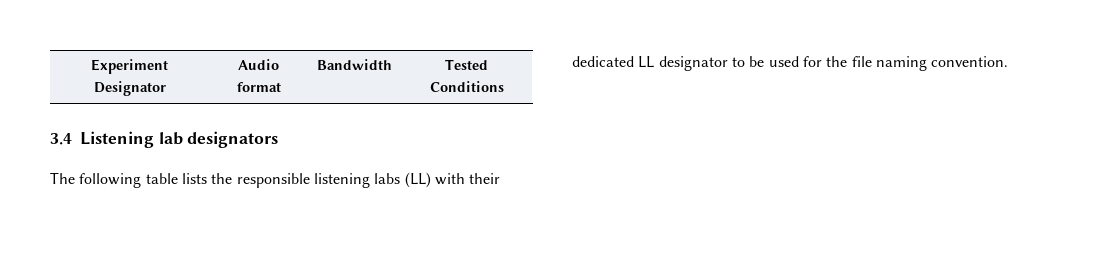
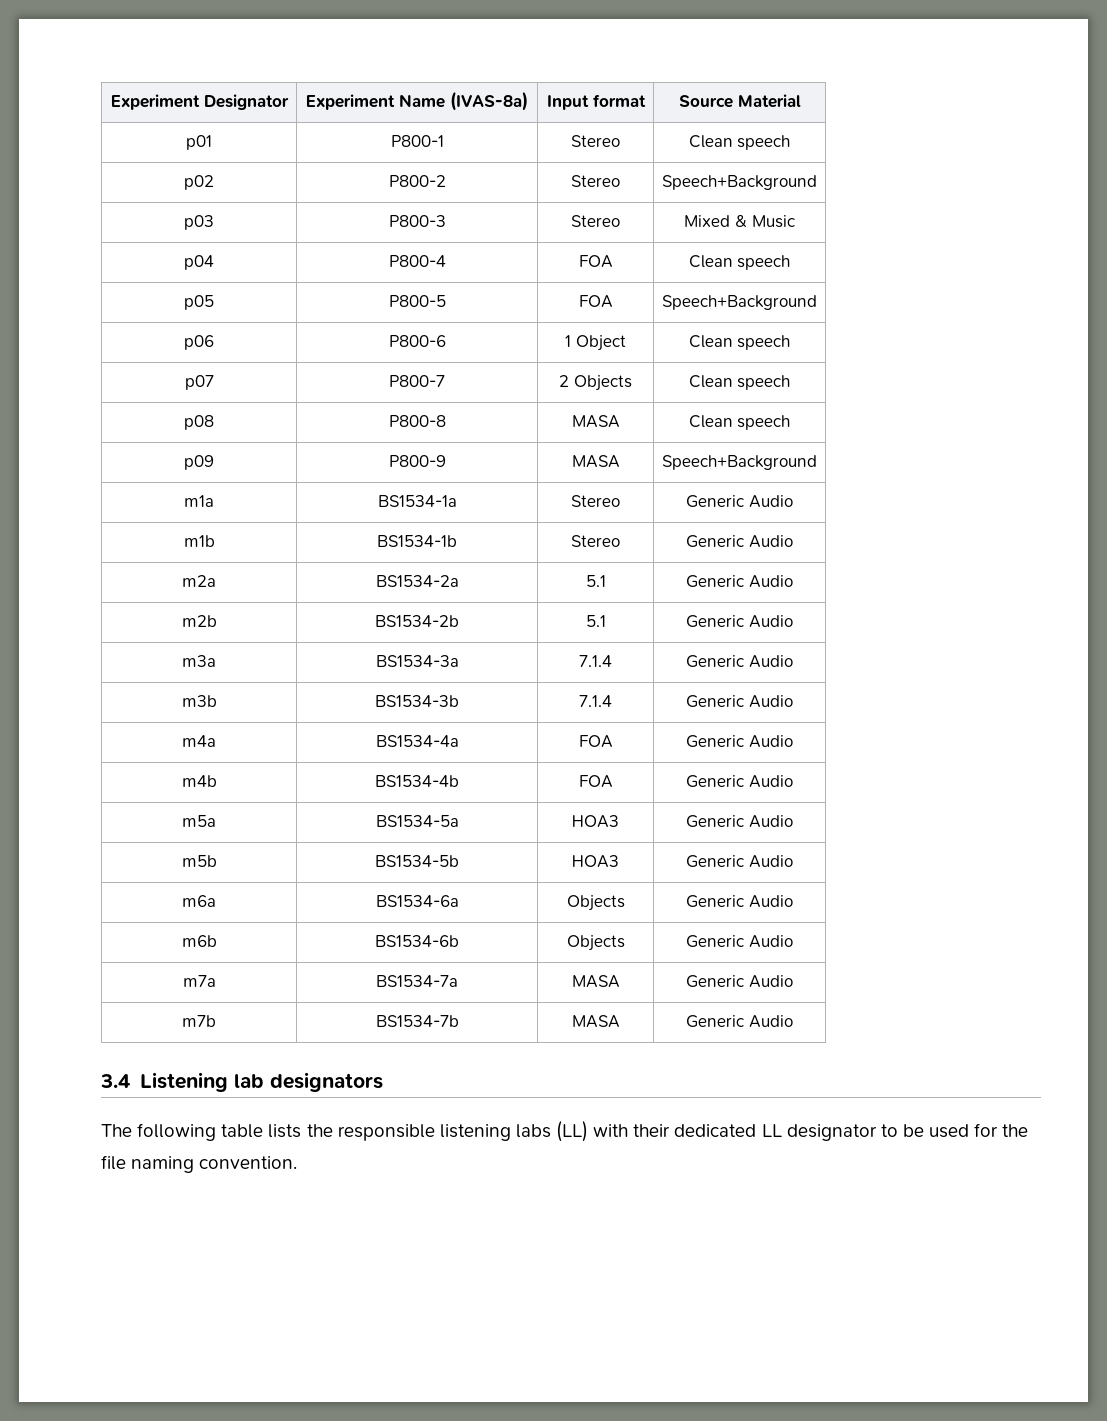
- Experiment Designator | Audio format | Bandwidth | Tested Conditions
+ Experiment Designator | Experiment Name (IVAS-8a) | Input format | Source Material
+ p01 | P800-1 | Stereo | Clean speech
+ p02 | P800-2 | Stereo | Speech+Background
+ p03 | P800-3 | Stereo | Mixed & Music
+ p04 | P800-4 | FOA | Clean speech
+ p05 | P800-5 | FOA | Speech+Background
+ p06 | P800-6 | 1 Object | Clean speech
+ p07 | P800-7 | 2 Objects | Clean speech
+ p08 | P800-8 | MASA | Clean speech
+ p09 | P800-9 | MASA | Speech+Background
+ m1a | BS1534-1a | Stereo | Generic Audio
+ m1b | BS1534-1b | Stereo | Generic Audio
+ m2a | BS1534-2a | 5.1 | Generic Audio
+ m2b | BS1534-2b | 5.1 | Generic Audio
+ m3a | BS1534-3a | 7.1.4 | Generic Audio
+ m3b | BS1534-3b | 7.1.4 | Generic Audio
+ m4a | BS1534-4a | FOA | Generic Audio
+ m4b | BS1534-4b | FOA | Generic Audio
+ m5a | BS1534-5a | HOA3 | Generic Audio
+ m5b | BS1534-5b | HOA3 | Generic Audio
+ m6a | BS1534-6a | Objects | Generic Audio
+ m6b | BS1534-6b | Objects | Generic Audio
+ m7a | BS1534-7a | MASA | Generic Audio
+ m7b | BS1534-7b | MASA | Generic Audio

